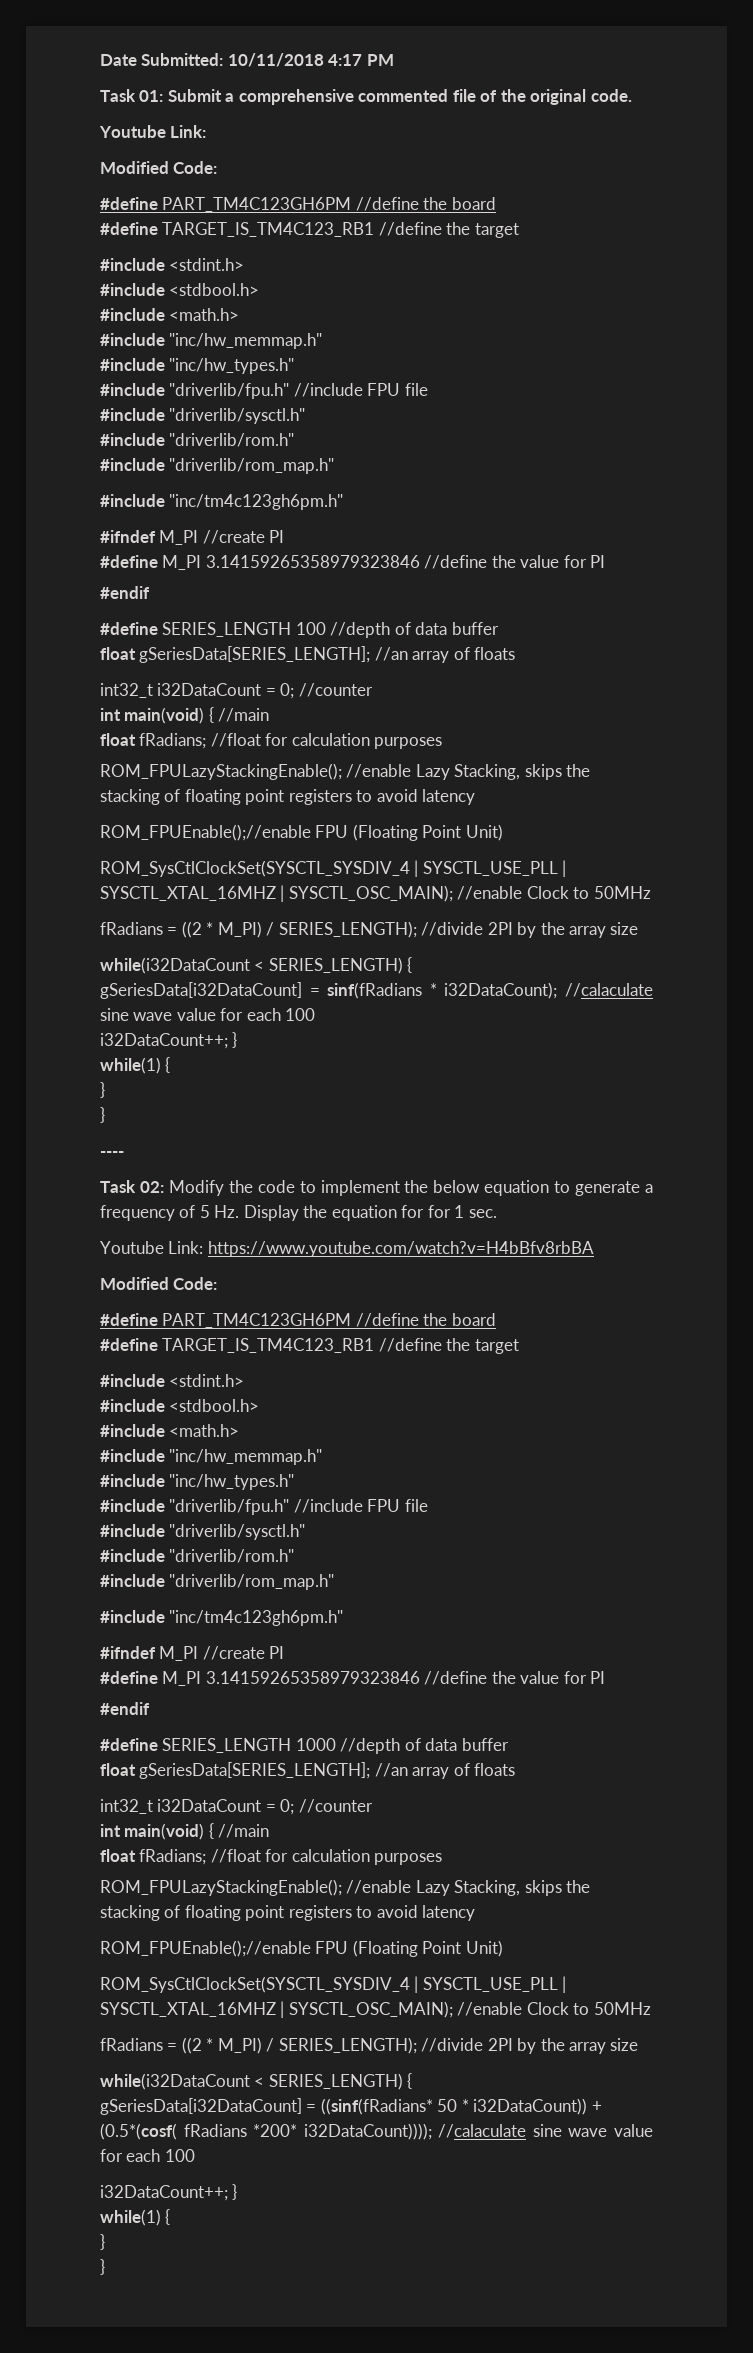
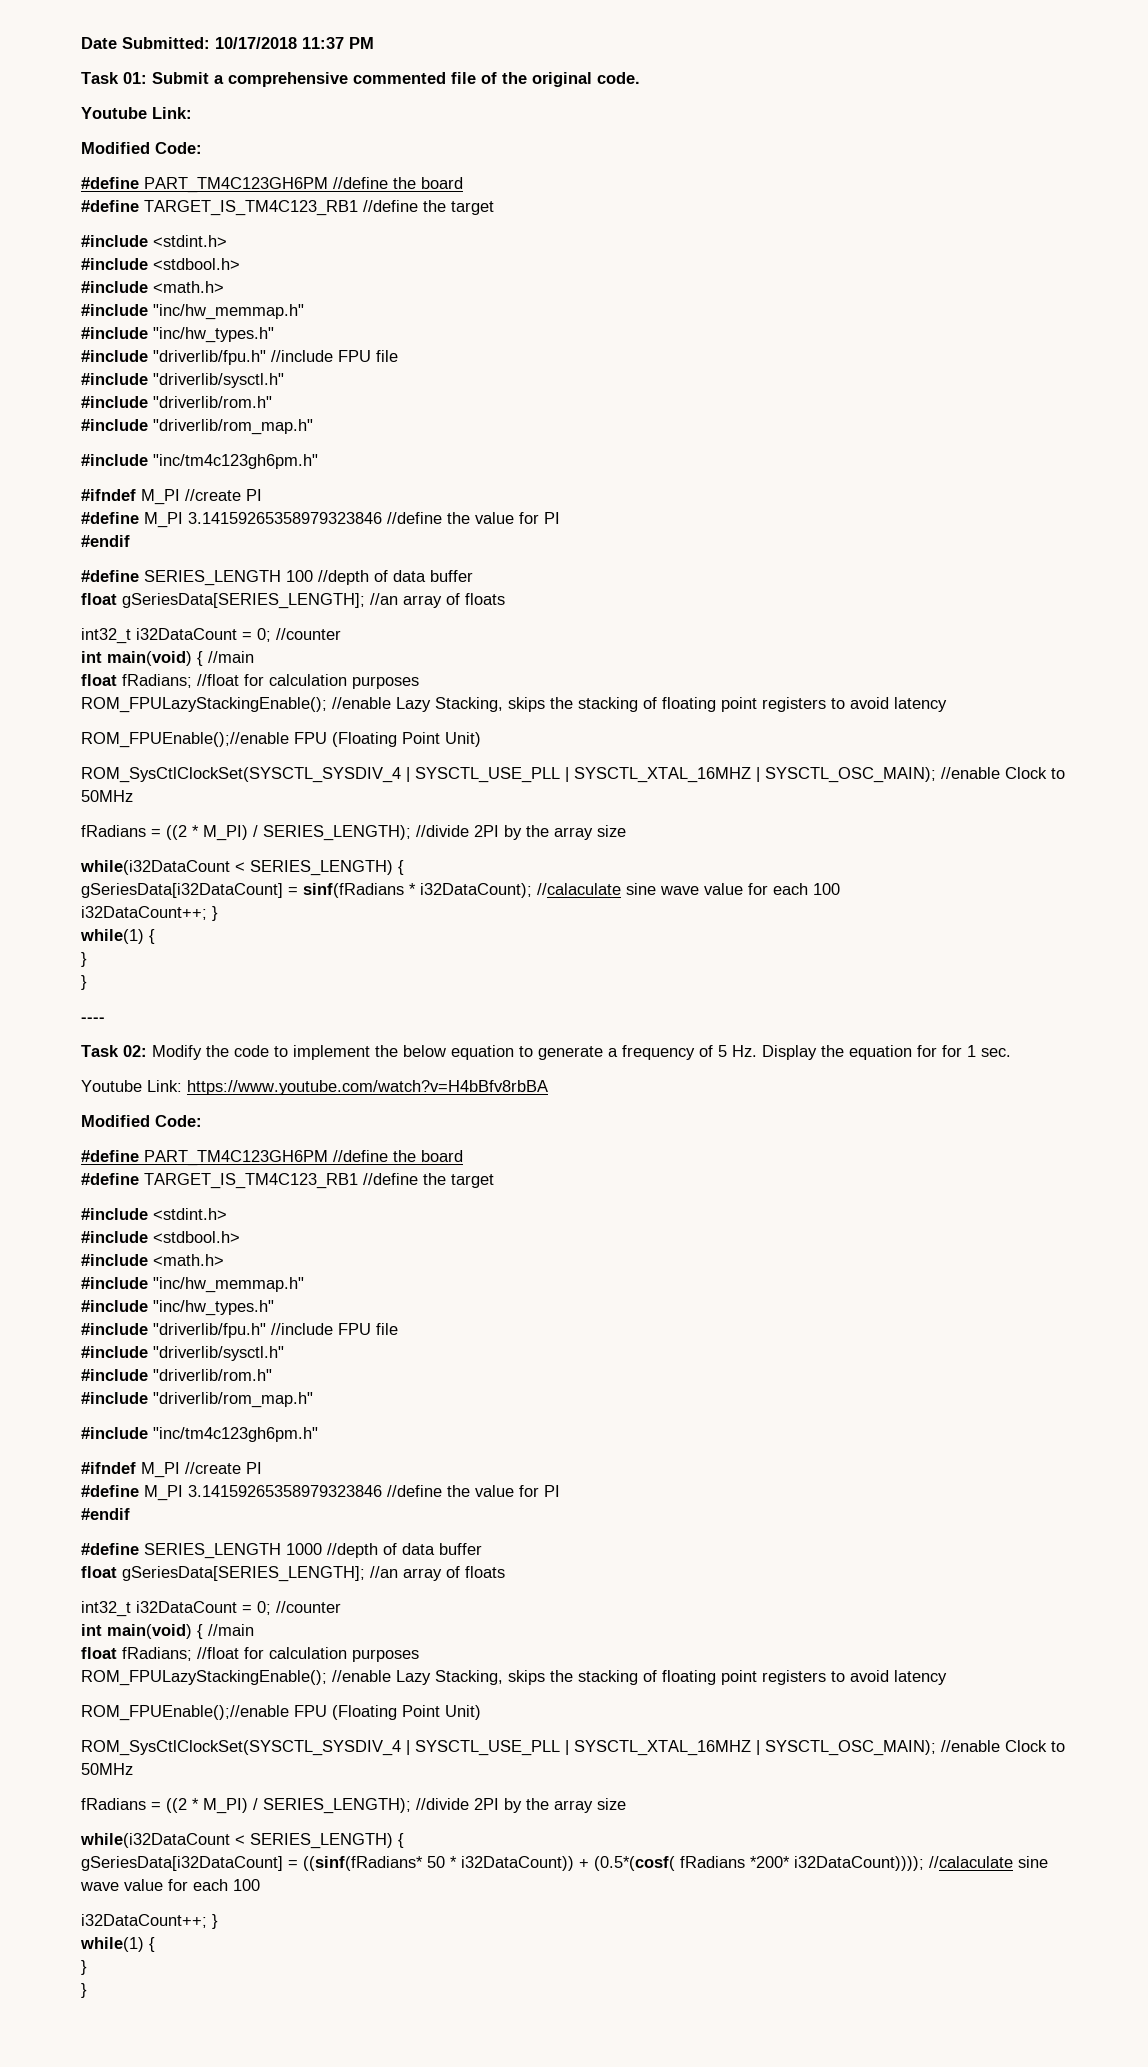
- Date Submitted: 10/11/2018 4:17 PM
+ Date Submitted: 10/17/2018 11:37 PM

